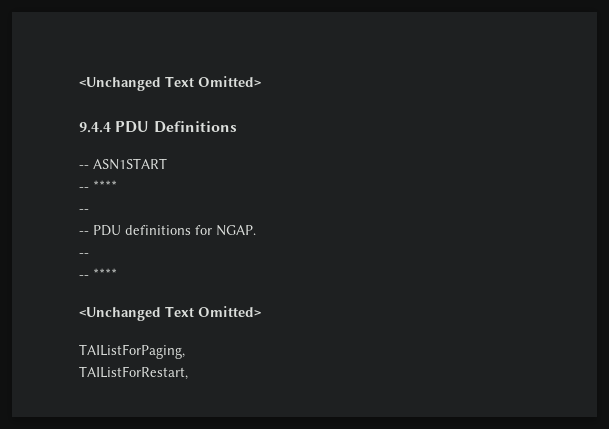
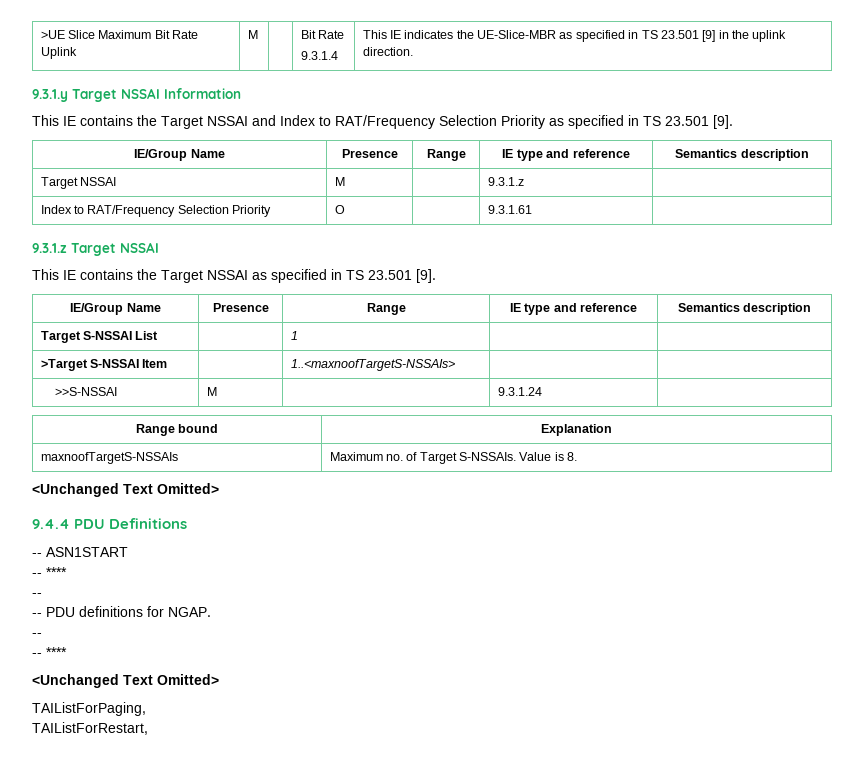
+ >UE Slice Maximum Bit Rate Uplink | M | | Bit Rate
+ 9.3.1.4 | This IE indicates the UE-Slice-MBR as specified in TS 23.501 [9] in the uplink direction.
+ 9.3.1.y Target NSSAI Information
+ This IE contains the Target NSSAI and Index to RAT/Frequency Selection Priority as specified in TS 23.501 [9].
+ IE/Group Name | Presence | Range | IE type and reference | Semantics description
+ Target NSSAI | M | | 9.3.1.z |
+ Index to RAT/Frequency Selection Priority | O | | 9.3.1.61 |
+ 9.3.1.z Target NSSAI
+ This IE contains the Target NSSAI as specified in TS 23.501 [9].
+ IE/Group Name | Presence | Range | IE type and reference | Semantics description
+ Target S-NSSAI List | | 1 | |
+ >Target S-NSSAI Item | | 1..<maxnoofTargetS-NSSAIs> | |
+ >>S-NSSAI | M | | 9.3.1.24 |
+ Range bound | Explanation
+ maxnoofTargetS-NSSAIs | Maximum no. of Target S-NSSAIs. Value is 8.

